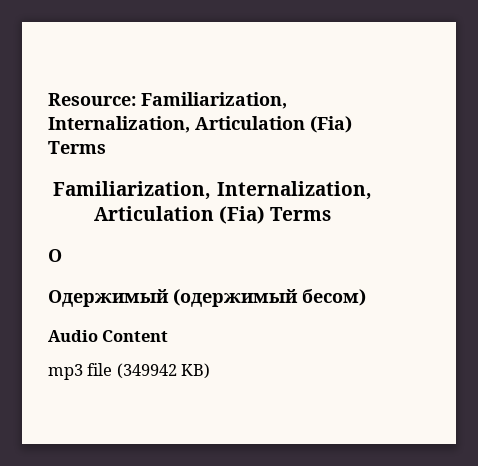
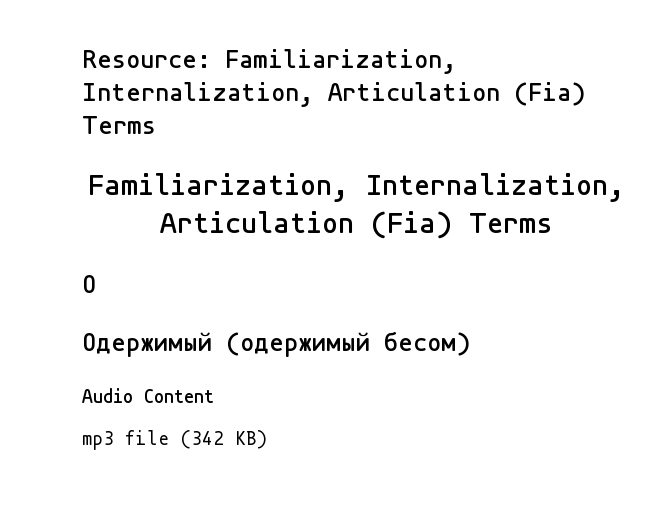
- mp3 file (349942 KB)
+ mp3 file (342 KB)

